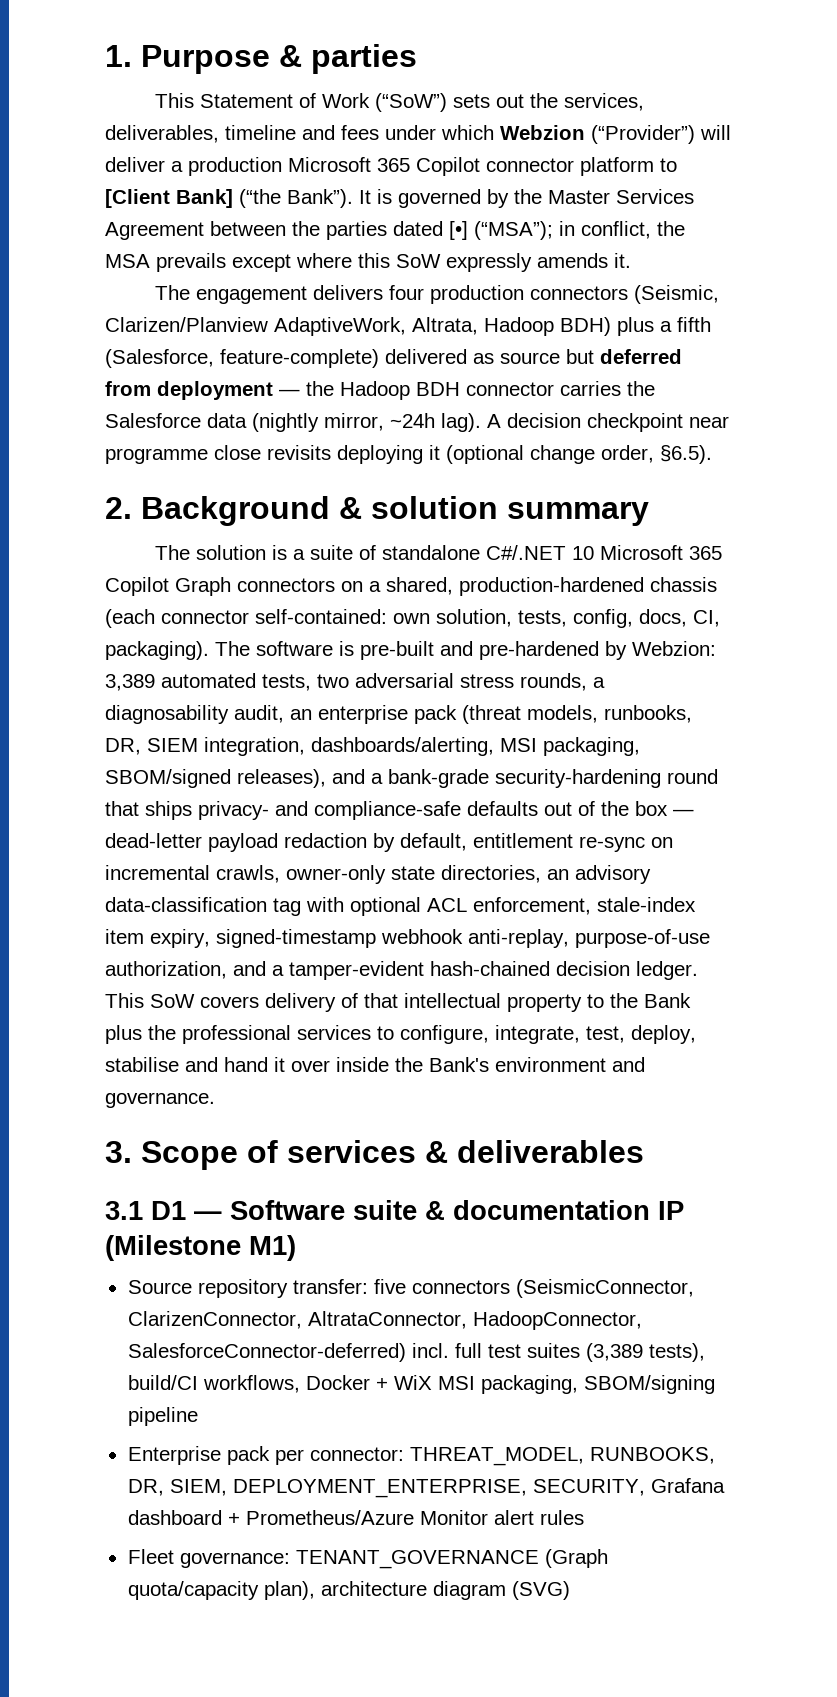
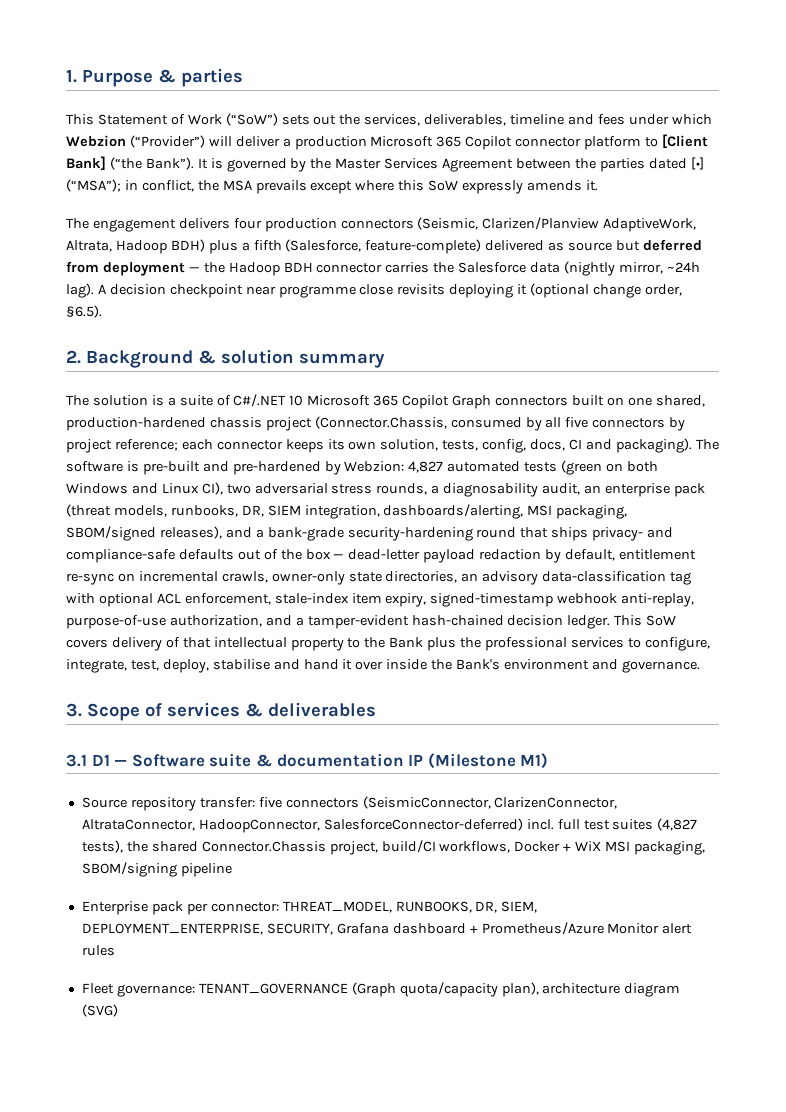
- The solution is a suite of standalone C#/.NET 10 Microsoft 365 Copilot Graph connectors on a shared, production-hardened chassis (each connector self-contained: own solution, tests, config, docs, CI, packaging).
+ The solution is a suite of C#/.NET 10 Microsoft 365 Copilot Graph connectors built on one shared, production-hardened chassis project (Connector.Chassis, consumed by all five connectors by project reference; each connector keeps its own solution, tests, config, docs, CI and packaging).
- 3,389 automated tests, two adversarial stress rounds, a diagnosability audit, an enterprise pack (threat models, runbooks, DR, SIEM integration, dashboards/alerting, MSI packaging, SBOM/signed releases), and a bank-grade security-hardening round that ships privacy- and compliance-safe defaults out of the box — dead-letter payload redaction by default, entitlement re-sync on incremental crawls, owner-only state directories, an advisory data-classification tag with optional ACL enforcement, stale-index item expiry, signed-timestamp webhook anti-replay, purpose-of-use authorization, and a tamper-evident hash-chained decision ledger.
+ 4,827 automated tests (green on both Windows and Linux CI), two adversarial stress rounds, a diagnosability audit, an enterprise pack (threat models, runbooks, DR, SIEM integration, dashboards/alerting, MSI packaging, SBOM/signed releases), and a bank-grade security-hardening round that ships privacy- and compliance-safe defaults out of the box — dead-letter payload redaction by default, entitlement re-sync on incremental crawls, owner-only state directories, an advisory data-classification tag with optional ACL enforcement, stale-index item expiry, signed-timestamp webhook anti-replay, purpose-of-use authorization, and a tamper-evident hash-chained decision ledger.
- Source repository transfer: five connectors (SeismicConnector, ClarizenConnector, AltrataConnector, HadoopConnector, SalesforceConnector-deferred) incl. full test suites (3,389 tests), build/CI workflows, Docker + WiX MSI packaging, SBOM/signing pipeline
+ Source repository transfer: five connectors (SeismicConnector, ClarizenConnector, AltrataConnector, HadoopConnector, SalesforceConnector-deferred) incl. full test suites (4,827 tests), the shared Connector.Chassis project, build/CI workflows, Docker + WiX MSI packaging, SBOM/signing pipeline

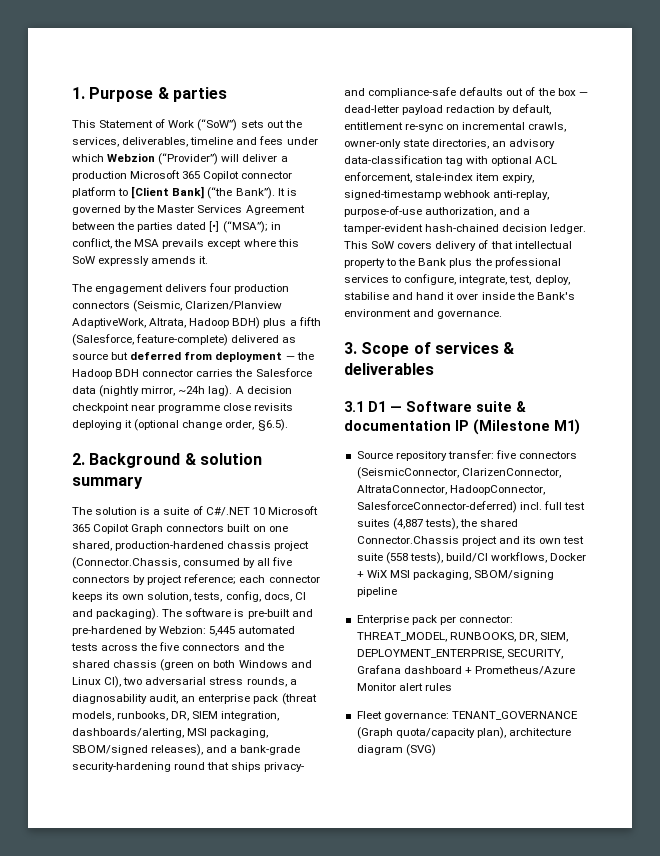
- 4,827 automated tests (green on both Windows and Linux CI), two adversarial stress rounds, a diagnosability audit, an enterprise pack (threat models, runbooks, DR, SIEM integration, dashboards/alerting, MSI packaging, SBOM/signed releases), and a bank-grade security-hardening round that ships privacy- and compliance-safe defaults out of the box — dead-letter payload redaction by default, entitlement re-sync on incremental crawls, owner-only state directories, an advisory data-classification tag with optional ACL enforcement, stale-index item expiry, signed-timestamp webhook anti-replay, purpose-of-use authorization, and a tamper-evident hash-chained decision ledger.
+ 5,445 automated tests across the five connectors and the shared chassis (green on both Windows and Linux CI), two adversarial stress rounds, a diagnosability audit, an enterprise pack (threat models, runbooks, DR, SIEM integration, dashboards/alerting, MSI packaging, SBOM/signed releases), and a bank-grade security-hardening round that ships privacy- and compliance-safe defaults out of the box — dead-letter payload redaction by default, entitlement re-sync on incremental crawls, owner-only state directories, an advisory data-classification tag with optional ACL enforcement, stale-index item expiry, signed-timestamp webhook anti-replay, purpose-of-use authorization, and a tamper-evident hash-chained decision ledger.
- Source repository transfer: five connectors (SeismicConnector, ClarizenConnector, AltrataConnector, HadoopConnector, SalesforceConnector-deferred) incl. full test suites (4,827 tests), the shared Connector.Chassis project, build/CI workflows, Docker + WiX MSI packaging, SBOM/signing pipeline
+ Source repository transfer: five connectors (SeismicConnector, ClarizenConnector, AltrataConnector, HadoopConnector, SalesforceConnector-deferred) incl. full test suites (4,887 tests), the shared Connector.Chassis project and its own test suite (558 tests), build/CI workflows, Docker + WiX MSI packaging, SBOM/signing pipeline

